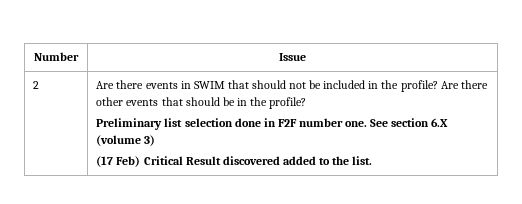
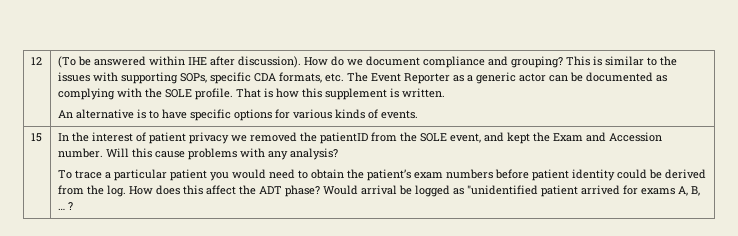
- Number | Issue
- 2 | Are there events in SWIM that should not be included in the profile? Are there other events that should be in the profile?
- Preliminary list selection done in F2F number one. See section 6.X (volume 3)
- (17 Feb) Critical Result discovered added to the list.
+ 12 | (To be answered within IHE after discussion). How do we document compliance and grouping? This is similar to the issues with supporting SOPs, specific CDA formats, etc. The Event Reporter as a generic actor can be documented as complying with the SOLE profile. That is how this supplement is written.
+ An alternative is to have specific options for various kinds of events.
+ 15 | In the interest of patient privacy we removed the patientID from the SOLE event, and kept the Exam and Accession number. Will this cause problems with any analysis?
+ To trace a particular patient you would need to obtain the patient’s exam numbers before patient identity could be derived from the log. How does this affect the ADT phase? Would arrival be logged as "unidentified patient arrived for exams A, B, … ?

